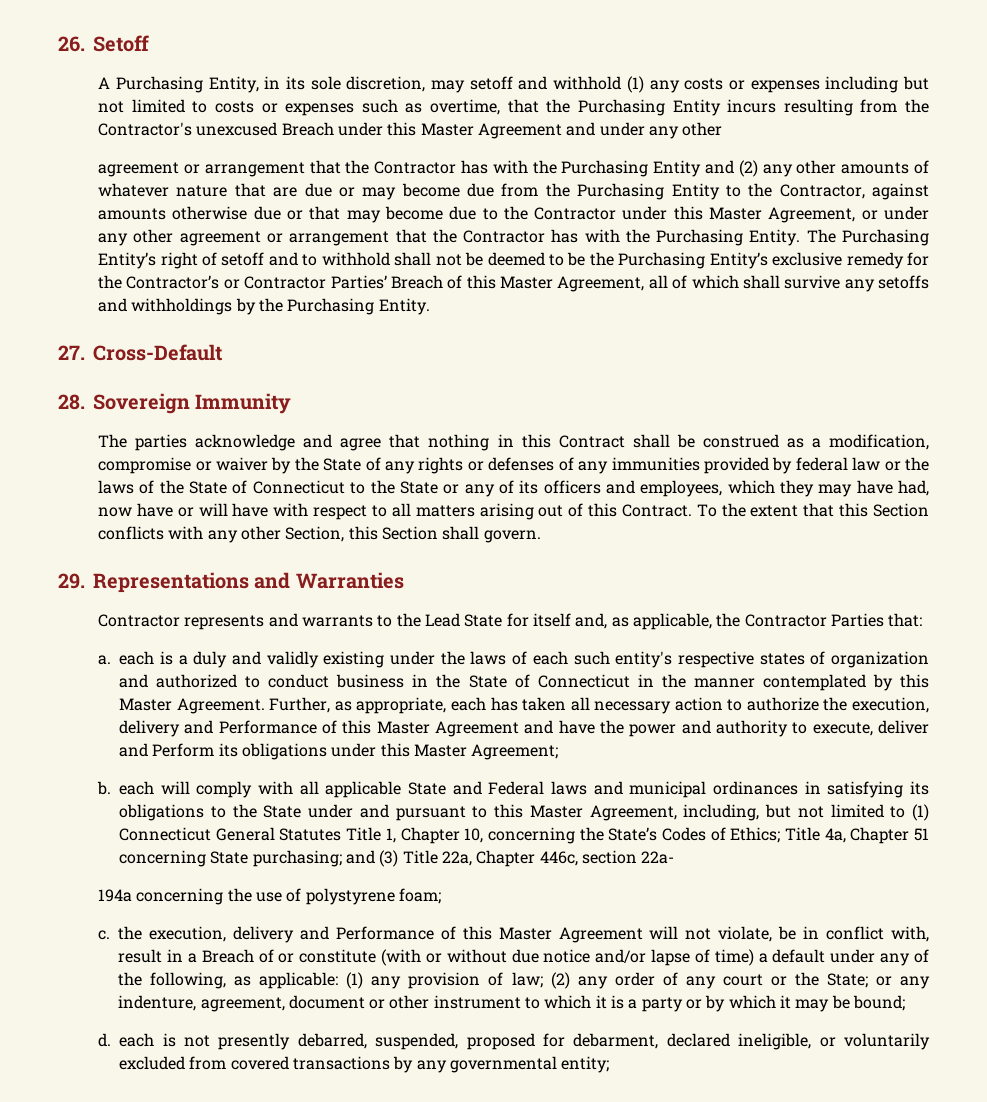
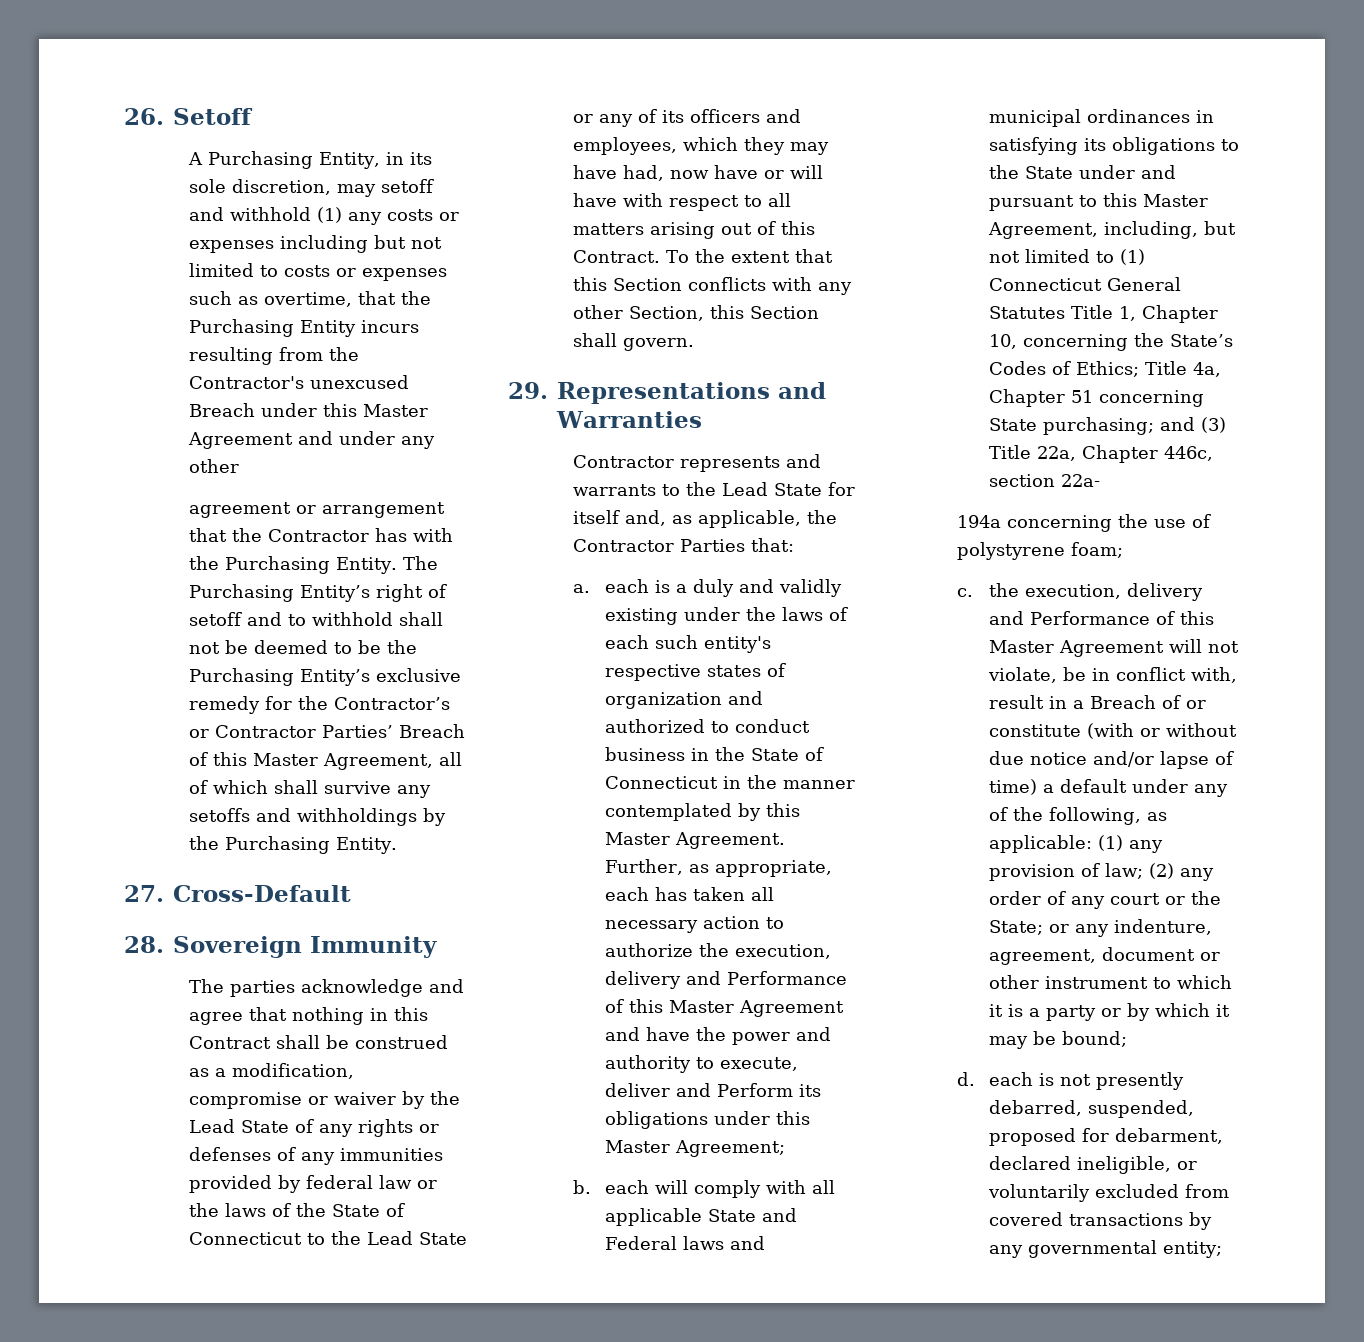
- agreement or arrangement that the Contractor has with the Purchasing Entity and (2) any other amounts of whatever nature that are due or may become due from the Purchasing Entity to the Contractor, against amounts otherwise due or that may become due to the Contractor under this Master Agreement, or under any other agreement or arrangement that the Contractor has with the Purchasing Entity.
+ agreement or arrangement that the Contractor has with the Purchasing Entity.
- The parties acknowledge and agree that nothing in this Contract shall be construed as a modification, compromise or waiver by the State of any rights or defenses of any immunities provided by federal law or the laws of the State of Connecticut to the State or any of its officers and employees, which they may have had, now have or will have with respect to all matters arising out of this Contract.
+ The parties acknowledge and agree that nothing in this Contract shall be construed as a modification, compromise or waiver by the Lead State of any rights or defenses of any immunities provided by federal law or the laws of the State of Connecticut to the Lead State or any of its officers and employees, which they may have had, now have or will have with respect to all matters arising out of this Contract.

